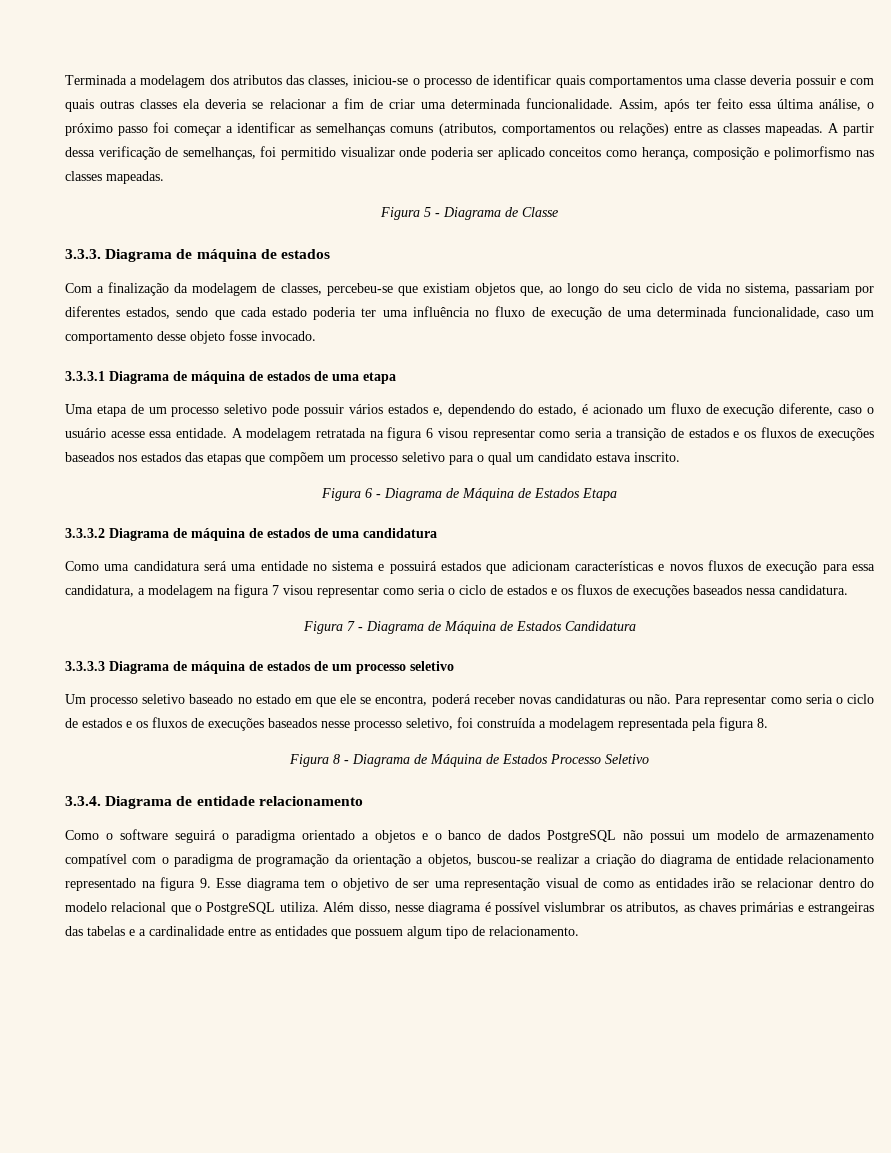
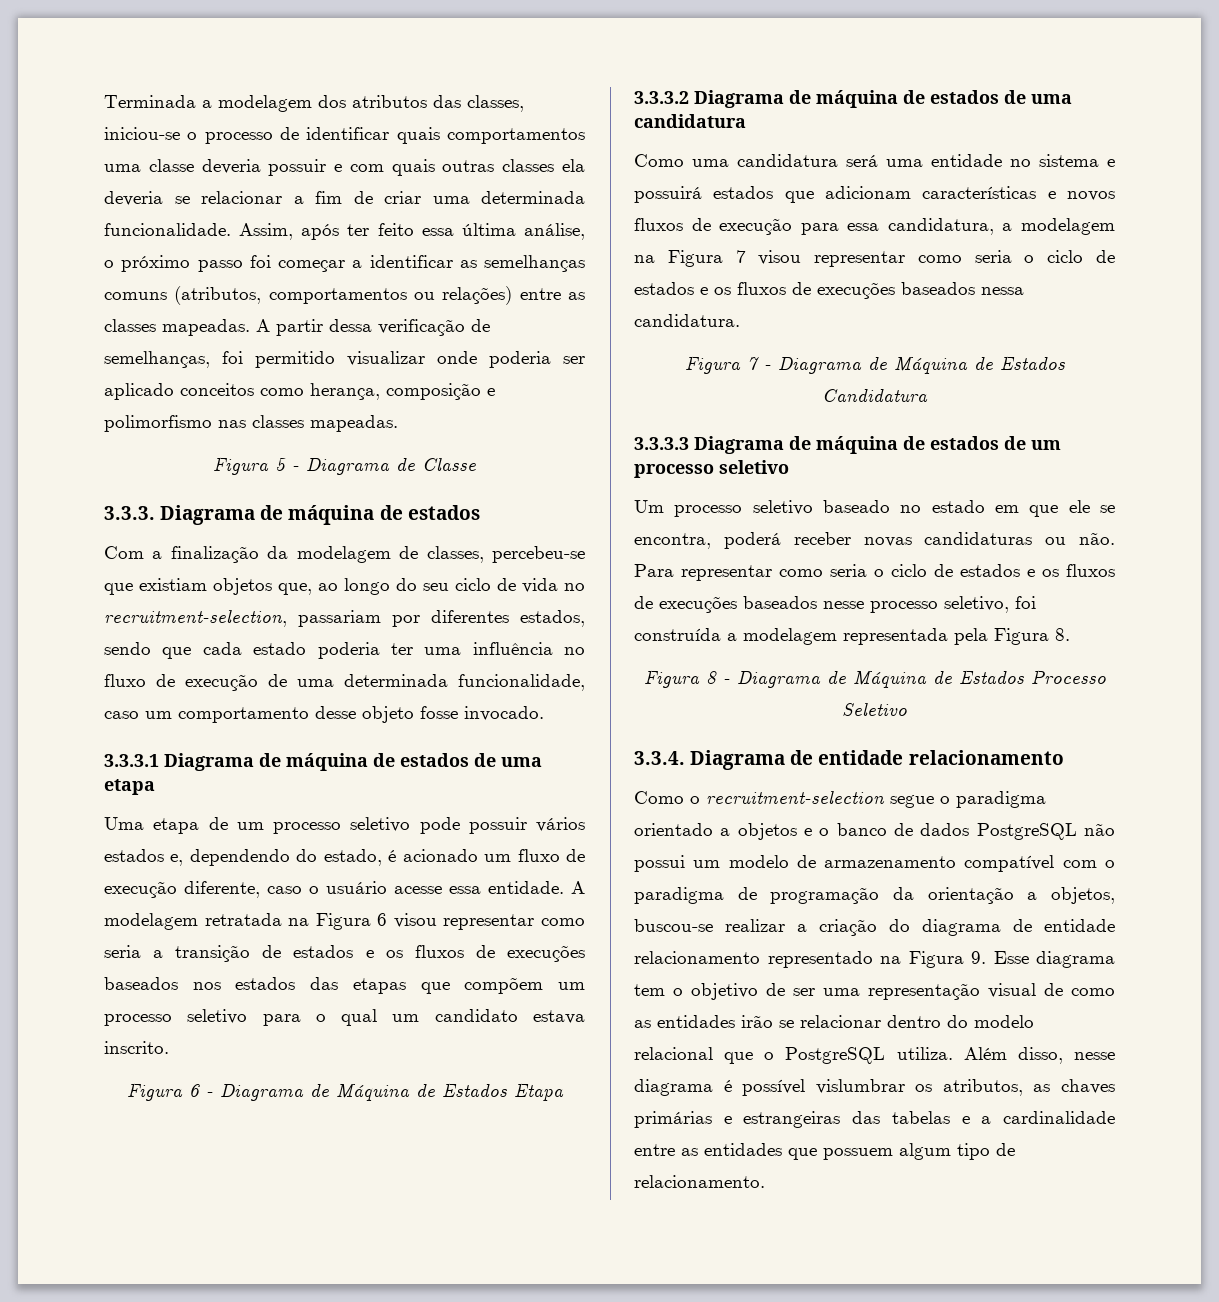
- Com a finalização da modelagem de classes, percebeu-se que existiam objetos que, ao longo do seu ciclo de vida no sistema, passariam por diferentes estados, sendo que cada estado poderia ter uma influência no fluxo de execução de uma determinada funcionalidade, caso um comportamento desse objeto fosse invocado.
+ Com a finalização da modelagem de classes, percebeu-se que existiam objetos que, ao longo do seu ciclo de vida no recruitment-selection, passariam por diferentes estados, sendo que cada estado poderia ter uma influência no fluxo de execução de uma determinada funcionalidade, caso um comportamento desse objeto fosse invocado.
- A modelagem retratada na figura 6 visou representar como seria a transição de estados e os fluxos de execuções baseados nos estados das etapas que compõem um processo seletivo para o qual um candidato estava inscrito.
+ A modelagem retratada na Figura 6 visou representar como seria a transição de estados e os fluxos de execuções baseados nos estados das etapas que compõem um processo seletivo para o qual um candidato estava inscrito.
- Como uma candidatura será uma entidade no sistema e possuirá estados que adicionam características e novos fluxos de execução para essa candidatura, a modelagem na figura 7 visou representar como seria o ciclo de estados e os fluxos de execuções baseados nessa candidatura.
+ Como uma candidatura será uma entidade no sistema e possuirá estados que adicionam características e novos fluxos de execução para essa candidatura, a modelagem na Figura 7 visou representar como seria o ciclo de estados e os fluxos de execuções baseados nessa candidatura.
- Para representar como seria o ciclo de estados e os fluxos de execuções baseados nesse processo seletivo, foi construída a modelagem representada pela figura 8.
+ Para representar como seria o ciclo de estados e os fluxos de execuções baseados nesse processo seletivo, foi construída a modelagem representada pela Figura 8.
- Como o software seguirá o paradigma orientado a objetos e o banco de dados PostgreSQL não possui um modelo de armazenamento compatível com o paradigma de programação da orientação a objetos, buscou-se realizar a criação do diagrama de entidade relacionamento representado na figura 9. Esse diagrama tem o objetivo de ser uma representação visual de como as entidades irão se relacionar dentro do modelo relacional que o PostgreSQL utiliza.
+ Como o recruitment-selection segue o paradigma orientado a objetos e o banco de dados PostgreSQL não possui um modelo de armazenamento compatível com o paradigma de programação da orientação a objetos, buscou-se realizar a criação do diagrama de entidade relacionamento representado na Figura 9. Esse diagrama tem o objetivo de ser uma representação visual de como as entidades irão se relacionar dentro do modelo relacional que o PostgreSQL utiliza.

